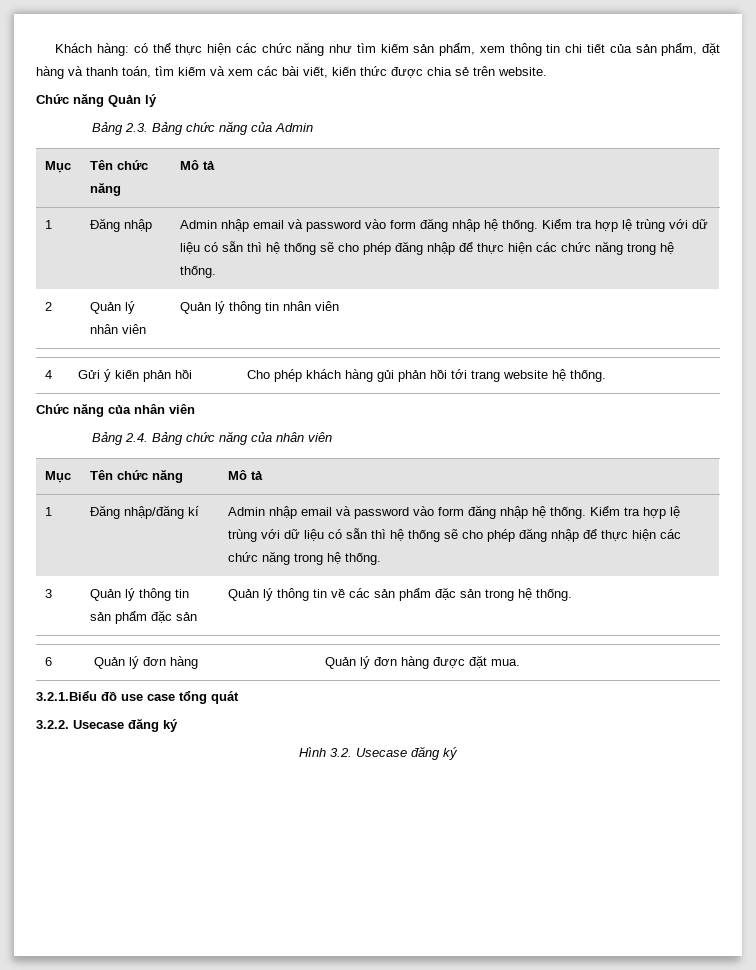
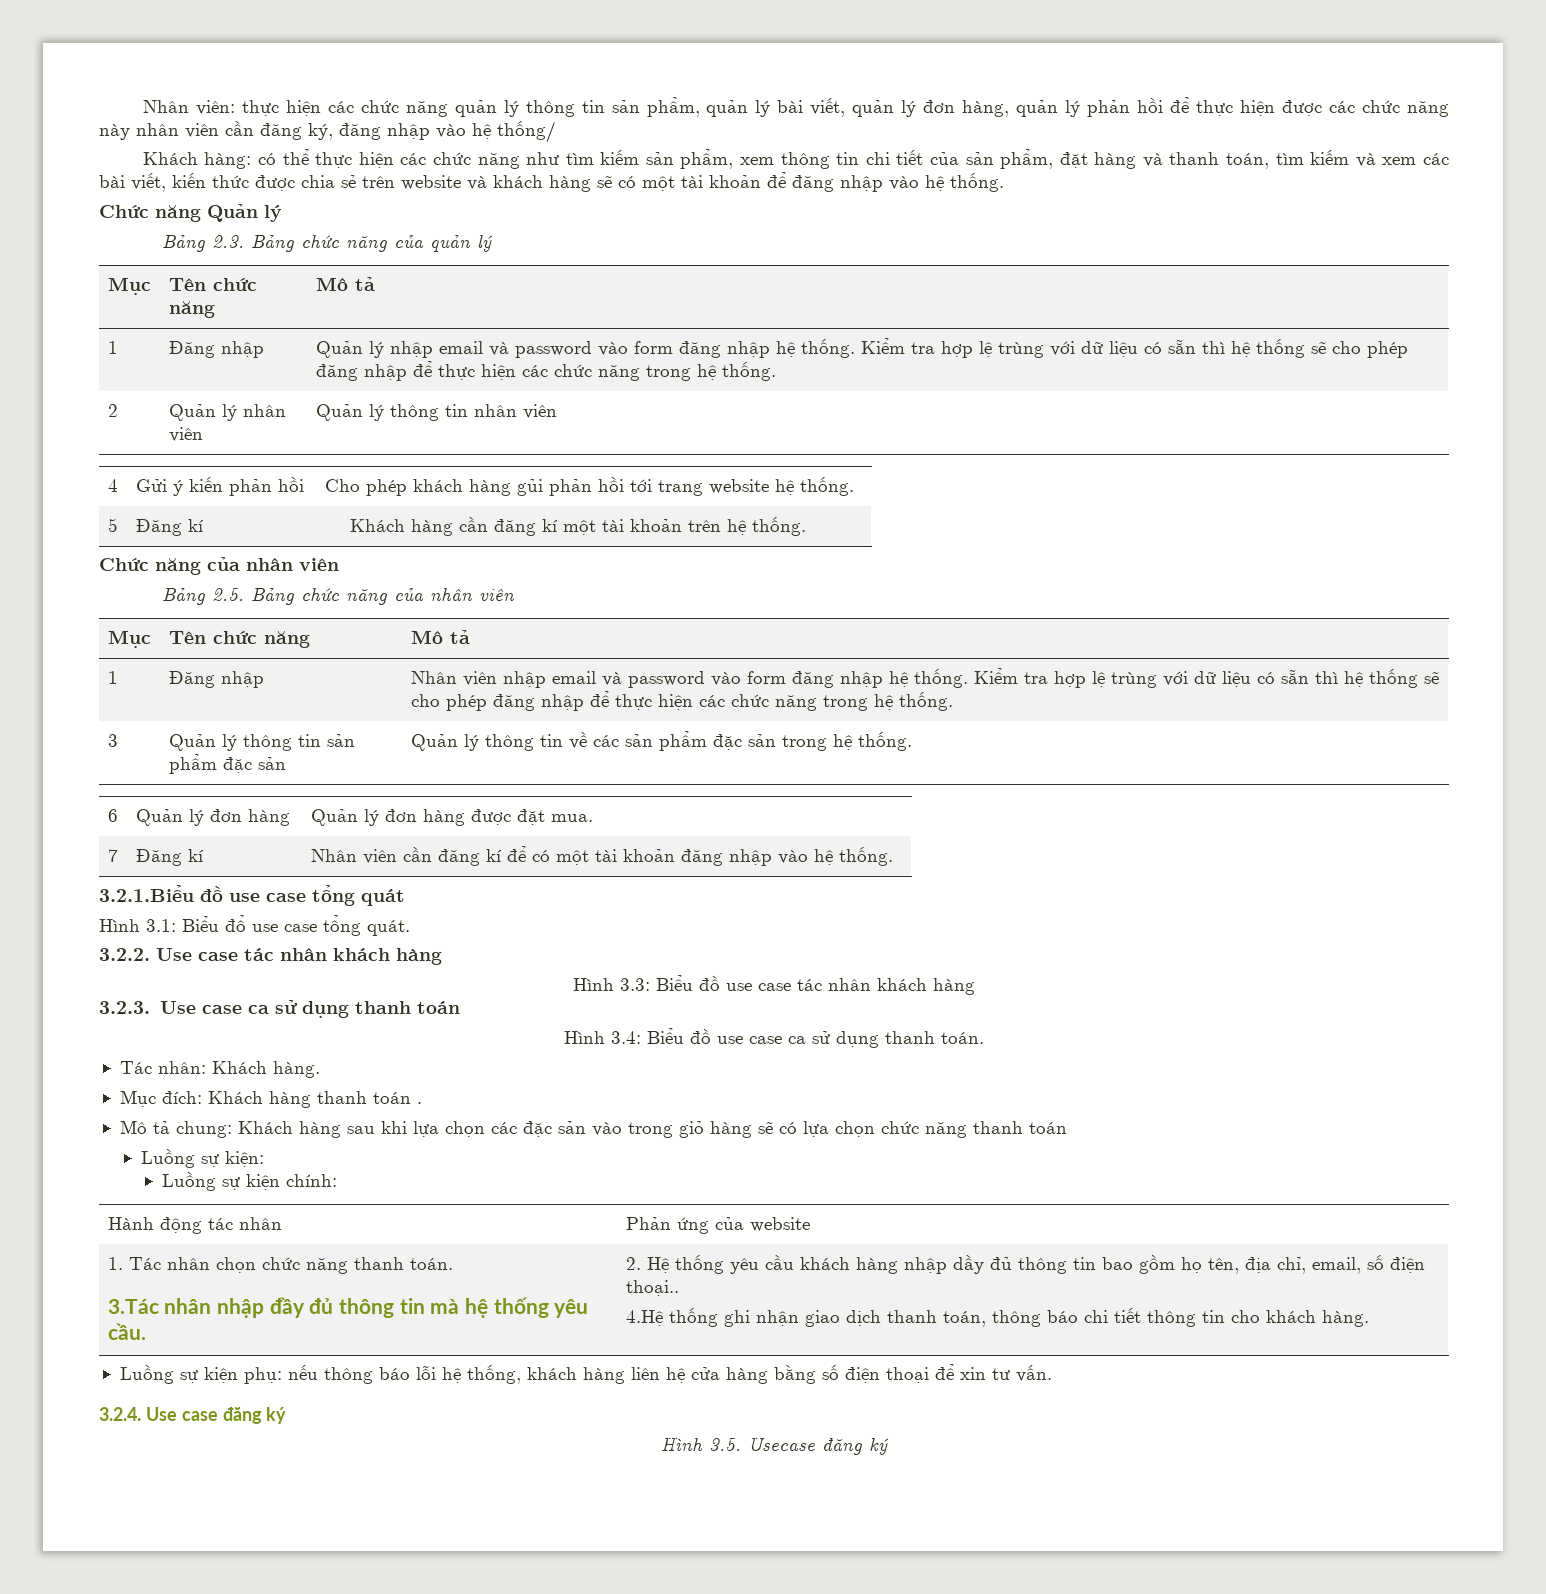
+ Nhân viên: thực hiện các chức năng quản lý thông tin sản phẩm, quản lý bài viết, quản lý đơn hàng, quản lý phản hồi để thực hiện được các chức năng này nhân viên cần đăng ký, đăng nhập vào hệ thống/
- Khách hàng: có thể thực hiện các chức năng như tìm kiếm sản phẩm, xem thông tin chi tiết của sản phẩm, đặt hàng và thanh toán, tìm kiếm và xem các bài viết, kiến thức được chia sẻ trên website.
+ Khách hàng: có thể thực hiện các chức năng như tìm kiếm sản phẩm, xem thông tin chi tiết của sản phẩm, đặt hàng và thanh toán, tìm kiếm và xem các bài viết, kiến thức được chia sẻ trên website và khách hàng sẽ có một tài khoản để đăng nhập vào hệ thống.
- Bảng 2.3. Bảng chức năng của Admin
+ Bảng 2.3. Bảng chức năng của quản lý
  Mục | Tên chức năng | Mô tả
- 1 | Đăng nhập | Admin nhập email và password vào form đăng nhập hệ thống.
+ 1 | Đăng nhập | Quản lý nhập email và password vào form đăng nhập hệ thống.
+ 5 | Đăng kí | Khách hàng cần đăng kí một tài khoản trên hệ thống.
- Bảng 2.4. Bảng chức năng của nhân viên
+ Bảng 2.5. Bảng chức năng của nhân viên
- Đăng nhập/đăng kí | Admin nhập email và password vào form đăng nhập hệ thống.
+ Đăng nhập | Nhân viên nhập email và password vào form đăng nhập hệ thống.
+ 7 | Đăng kí | Nhân viên cần đăng kí để có một tài khoản đăng nhập vào hệ thống.
- 3.2.2. Usecase đăng ký
+ Hình 3.1: Biểu đổ use case tổng quát.
+ 3.2.2. Use case tác nhân khách hàng
+ Hình 3.3: Biểu đồ use case tác nhân khách hàng
+ 3.2.3. Use case ca sử dụng thanh toán
+ Hình 3.4: Biểu đồ use case ca sử dụng thanh toán.
+ Tác nhân: Khách hàng.
+ Mục đích: Khách hàng thanh toán .
+ Mô tả chung: Khách hàng sau khi lựa chọn các đặc sản vào trong giỏ hàng sẽ có lựa chọn chức năng thanh toán
+ Luồng sự kiện:
+ Luồng sự kiện chính:
+ Hành động tác nhân | Phản ứng của website
+ 1. Tác nhân chọn chức năng thanh toán.
+ 3.Tác nhân nhập đầy đủ thông tin mà hệ thống yêu cầu. | 2. Hệ thống yêu cầu khách hàng nhập dầy đủ thông tin bao gồm họ tên, địa chỉ, email, số điện thoại..
+ 4.Hệ thống ghi nhận giao dịch thanh toán, thông báo chi tiết thông tin cho khách hàng.
+ Luồng sự kiện phụ: nếu thông báo lỗi hệ thống, khách hàng liên hệ cửa hàng bằng số điện thoại để xin tư vấn.
+ 3.2.4. Use case đăng ký
- Hình 3.2. Usecase đăng ký
+ Hình 3.5. Usecase đăng ký

